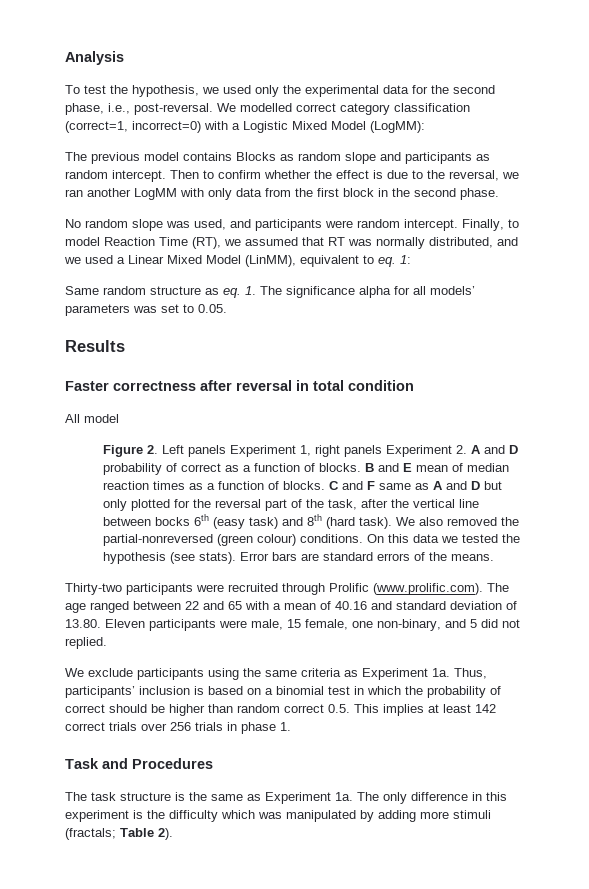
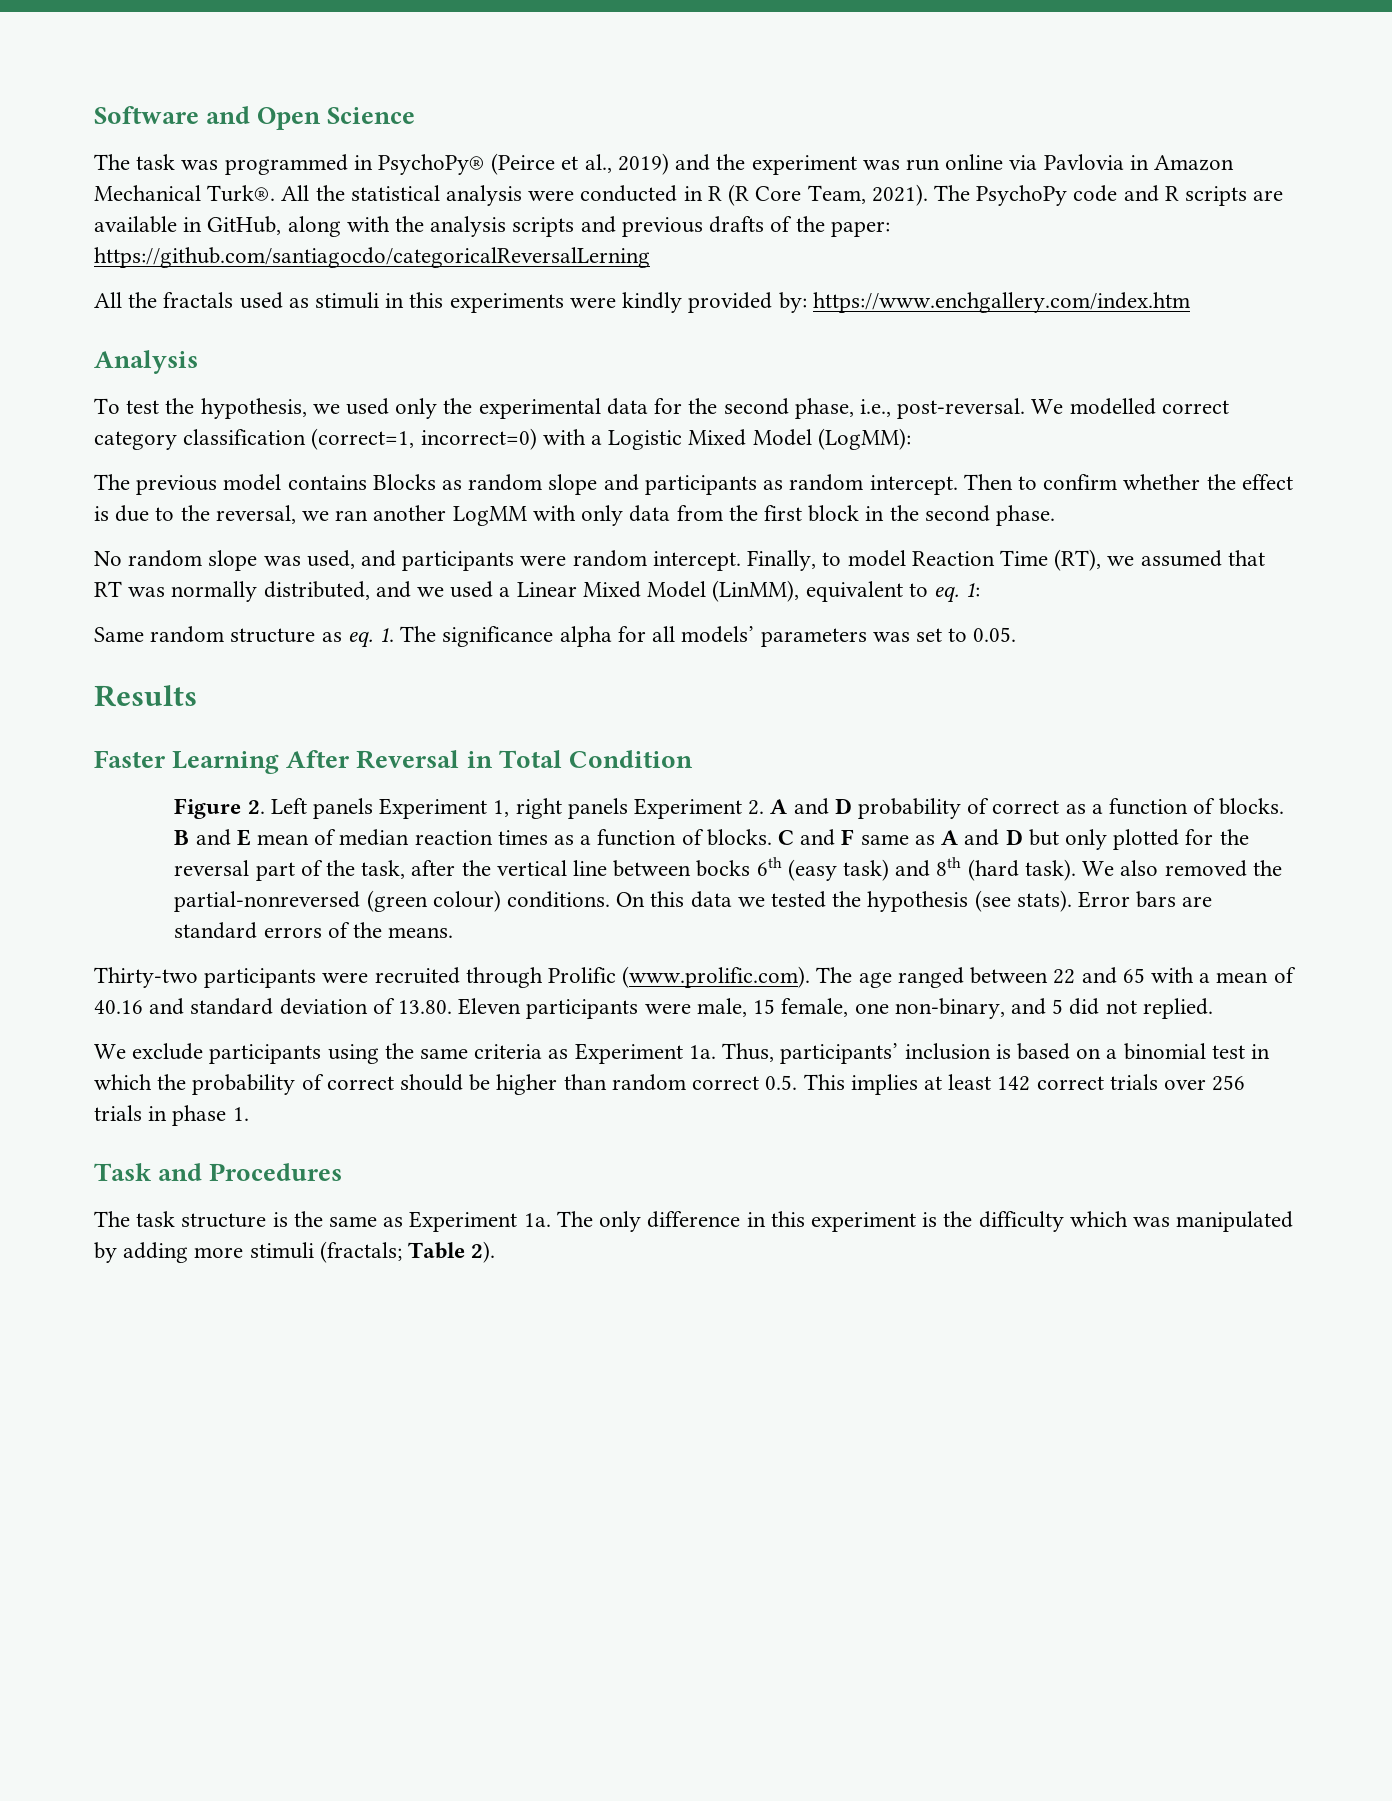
+ Software and Open Science
+ The task was programmed in PsychoPy® (Peirce et al., 2019) and the experiment was run online via Pavlovia in Amazon Mechanical Turk®. All the statistical analysis were conducted in R (R Core Team, 2021). The PsychoPy code and R scripts are available in GitHub, along with the analysis scripts and previous drafts of the paper: https://github.com/santiagocdo/categoricalReversalLerning
+ All the fractals used as stimuli in this experiments were kindly provided by: https://www.enchgallery.com/index.htm
- Faster correctness after reversal in total condition
- All model
+ Faster Learning After Reversal in Total Condition

